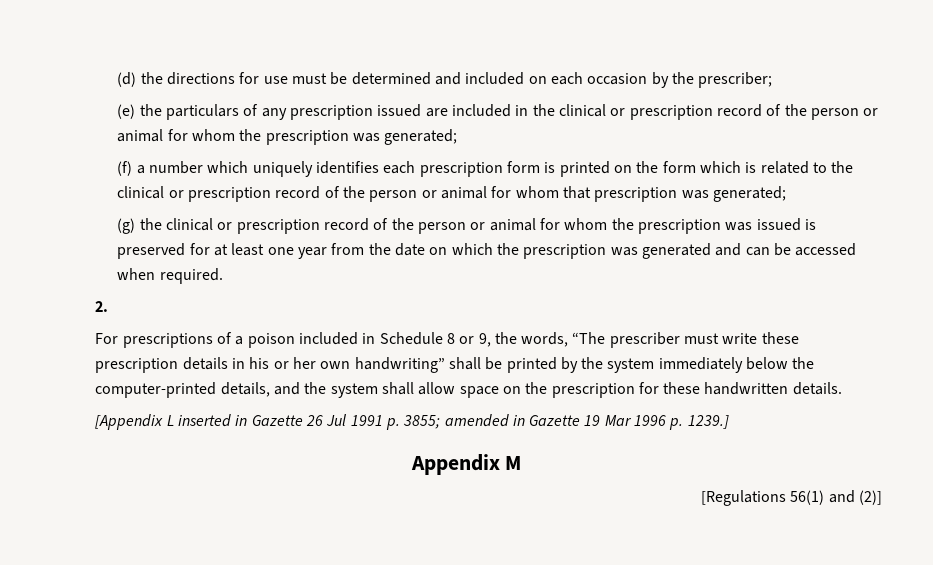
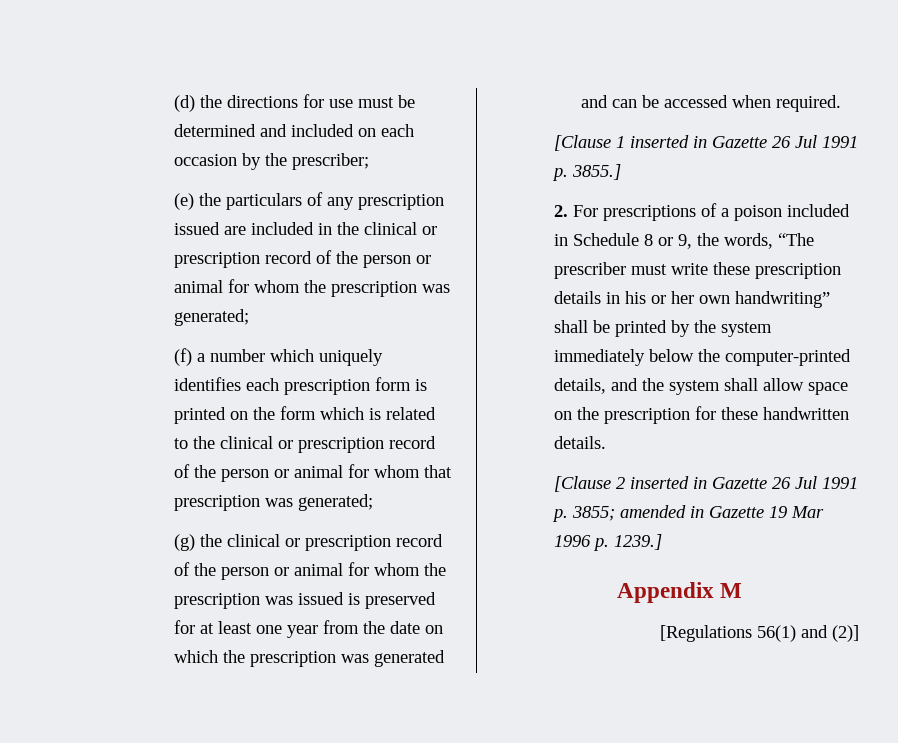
+ [Clause 1 inserted in Gazette 26 Jul 1991 p. 3855.]
- 2.
- For prescriptions of a poison included in Schedule 8 or 9, the words, “The prescriber must write these prescription details in his or her own handwriting” shall be printed by the system immediately below the computer-printed details, and the system shall allow space on the prescription for these handwritten details.
+ 2. For prescriptions of a poison included in Schedule 8 or 9, the words, “The prescriber must write these prescription details in his or her own handwriting” shall be printed by the system immediately below the computer-printed details, and the system shall allow space on the prescription for these handwritten details.
- [Appendix L inserted in Gazette 26 Jul 1991 p. 3855; amended in Gazette 19 Mar 1996 p. 1239.]
+ [Clause 2 inserted in Gazette 26 Jul 1991 p. 3855; amended in Gazette 19 Mar 1996 p. 1239.]

